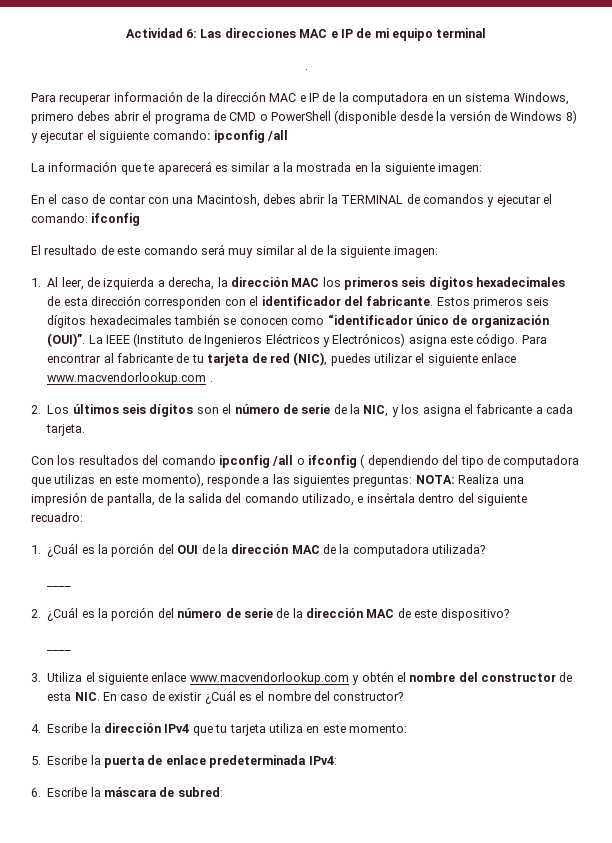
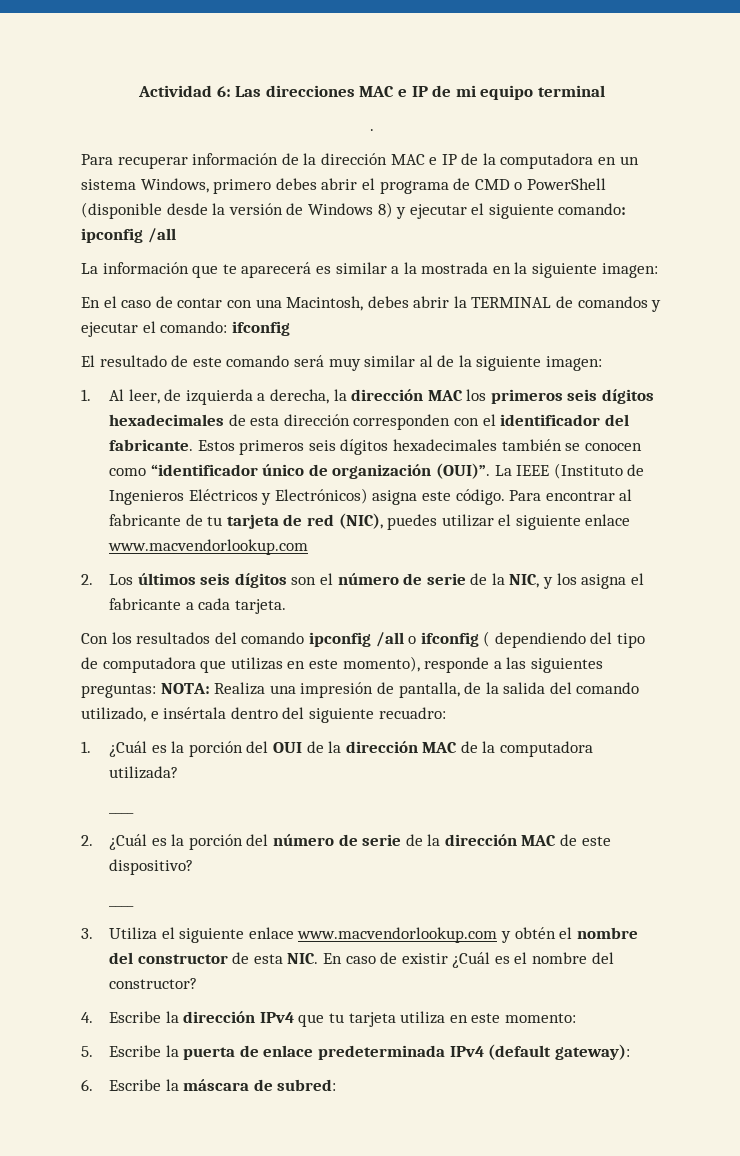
- Para encontrar al fabricante de tu tarjeta de red (NIC), puedes utilizar el siguiente enlace www.macvendorlookup.com .
+ Para encontrar al fabricante de tu tarjeta de red (NIC), puedes utilizar el siguiente enlace www.macvendorlookup.com
- 5. Escribe la puerta de enlace predeterminada IPv4:
+ 5. Escribe la puerta de enlace predeterminada IPv4 (default gateway):

